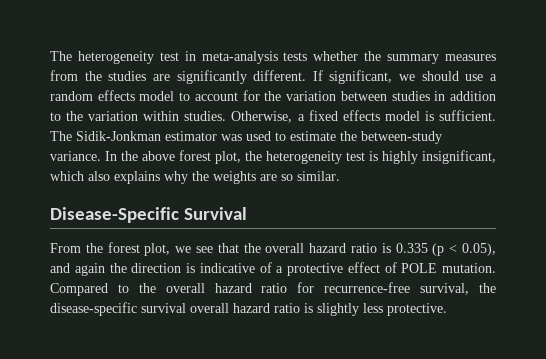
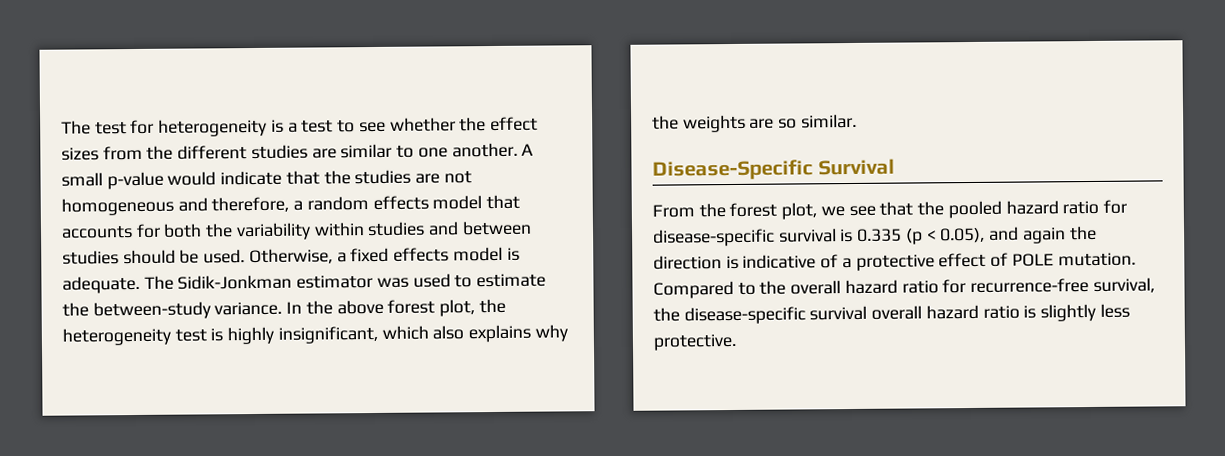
- The heterogeneity test in meta-analysis tests whether the summary measures from the studies are significantly different. If significant, we should use a random effects model to account for the variation between studies in addition to the variation within studies.
+ The test for heterogeneity is a test to see whether the effect sizes from the different studies are similar to one another. A small p-value would indicate that the studies are not homogeneous and therefore, a random effects model that accounts for both the variability within studies and between studies should be used.
- Otherwise, a fixed effects model is sufficient.
+ Otherwise, a fixed effects model is adequate.
- From the forest plot, we see that the overall hazard ratio is 0.335 (p < 0.05), and again the direction is indicative of a protective effect of POLE mutation.
+ From the forest plot, we see that the pooled hazard ratio for disease-specific survival is 0.335 (p < 0.05), and again the direction is indicative of a protective effect of POLE mutation.

